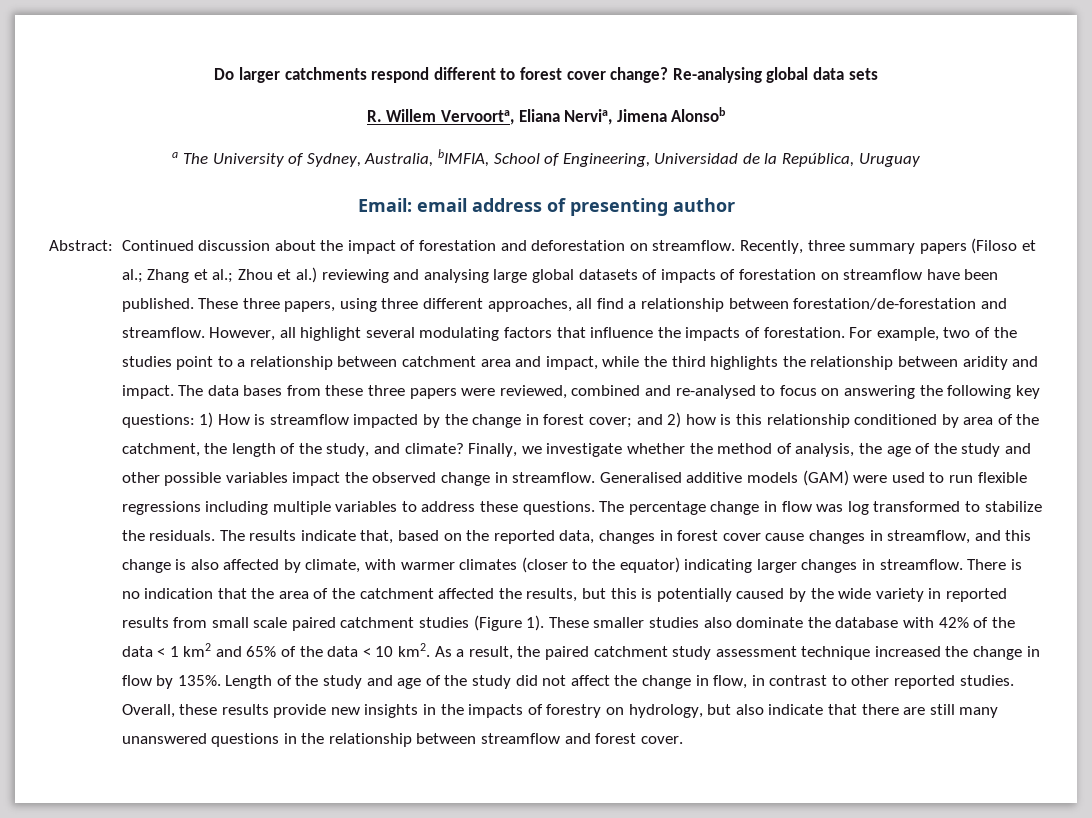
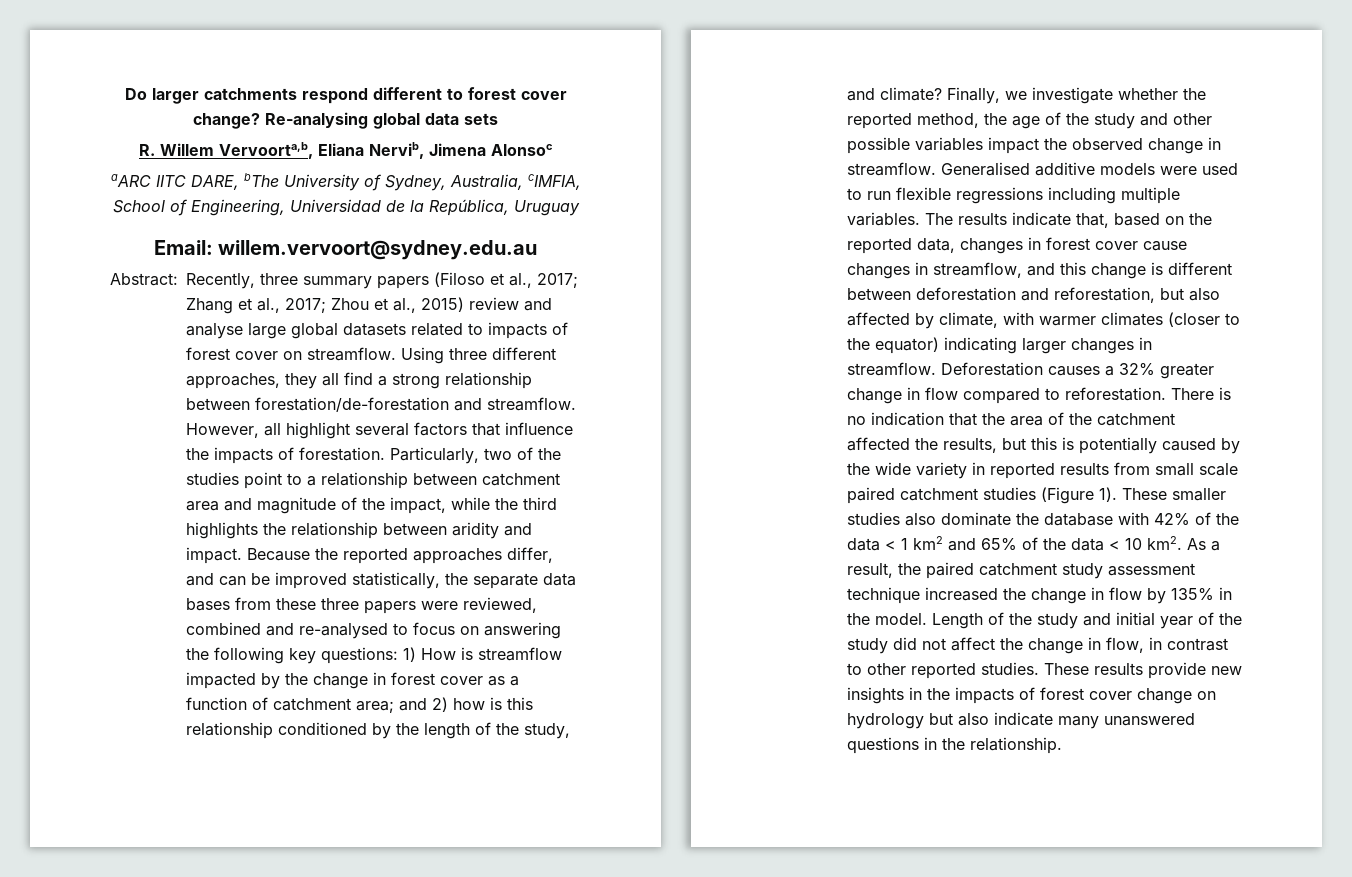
- R. Willem Vervoorta, Eliana Nervia, Jimena Alonsob
- a The University of Sydney, Australia, bIMFIA, School of Engineering, Universidad de la República, Uruguay
+ R. Willem Vervoorta,b, Eliana Nervib, Jimena Alonsoc
+ aARC IITC DARE, bThe University of Sydney, Australia, cIMFIA, School of Engineering, Universidad de la República, Uruguay
- Email: email address of presenting author
- Abstract: Continued discussion about the impact of forestation and deforestation on streamflow. Recently, three summary papers (Filoso et al.; Zhang et al.; Zhou et al.) reviewing and analysing large global datasets of impacts of forestation on streamflow have been published. These three papers, using three different approaches, all find a relationship between forestation/de-forestation and streamflow.
+ Email: willem.vervoort@sydney.edu.au
+ Abstract: Recently, three summary papers (Filoso et al., 2017; Zhang et al., 2017; Zhou et al., 2015) review and analyse large global datasets related to impacts of forest cover on streamflow. Using three different approaches, they all find a strong relationship between forestation/de-forestation and streamflow.
- However, all highlight several modulating factors that influence the impacts of forestation.
+ However, all highlight several factors that influence the impacts of forestation.
- For example, two of the studies point to a relationship between catchment area and impact, while the third highlights the relationship between aridity and impact.
+ Particularly, two of the studies point to a relationship between catchment area and magnitude of the impact, while the third highlights the relationship between aridity and impact.
- The data bases from these three papers were reviewed, combined and re-analysed to focus on answering the following key questions: 1) How is streamflow impacted by the change in forest cover; and 2) how is this relationship conditioned by area of the catchment, the length of the study, and climate?
+ Because the reported approaches differ, and can be improved statistically, the separate data bases from these three papers were reviewed, combined and re-analysed to focus on answering the following key questions: 1) How is streamflow impacted by the change in forest cover as a function of catchment area; and 2) how is this relationship conditioned by the length of the study, and climate?
- Finally, we investigate whether the method of analysis, the age of the study and other possible variables impact the observed change in streamflow.
+ Finally, we investigate whether the reported method, the age of the study and other possible variables impact the observed change in streamflow.
- Generalised additive models (GAM) were used to run flexible regressions including multiple variables to address these questions. The percentage change in flow was log transformed to stabilize the residuals.
+ Generalised additive models were used to run flexible regressions including multiple variables.
- The results indicate that, based on the reported data, changes in forest cover cause changes in streamflow, and this change is also affected by climate, with warmer climates (closer to the equator) indicating larger changes in streamflow.
+ The results indicate that, based on the reported data, changes in forest cover cause changes in streamflow, and this change is different between deforestation and reforestation, but also affected by climate, with warmer climates (closer to the equator) indicating larger changes in streamflow.
+ Deforestation causes a 32% greater change in flow compared to reforestation.
- As a result, the paired catchment study assessment technique increased the change in flow by 135%.
+ As a result, the paired catchment study assessment technique increased the change in flow by 135% in the model.
- Length of the study and age of the study did not affect the change in flow, in contrast to other reported studies.
+ Length of the study and initial year of the study did not affect the change in flow, in contrast to other reported studies.
- Overall, these results provide new insights in the impacts of forestry on hydrology, but also indicate that there are still many unanswered questions in the relationship between streamflow and forest cover.
+ These results provide new insights in the impacts of forest cover change on hydrology but also indicate many unanswered questions in the relationship.

